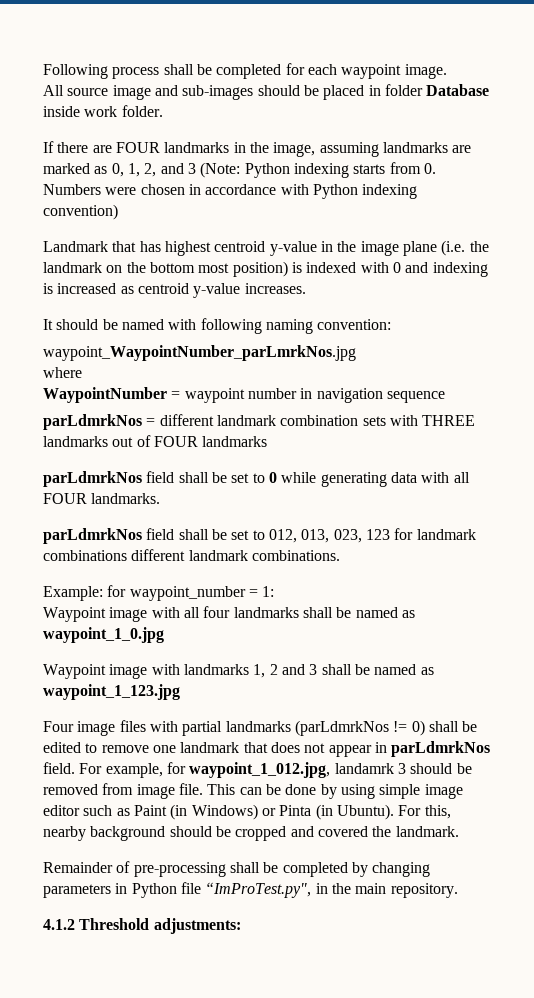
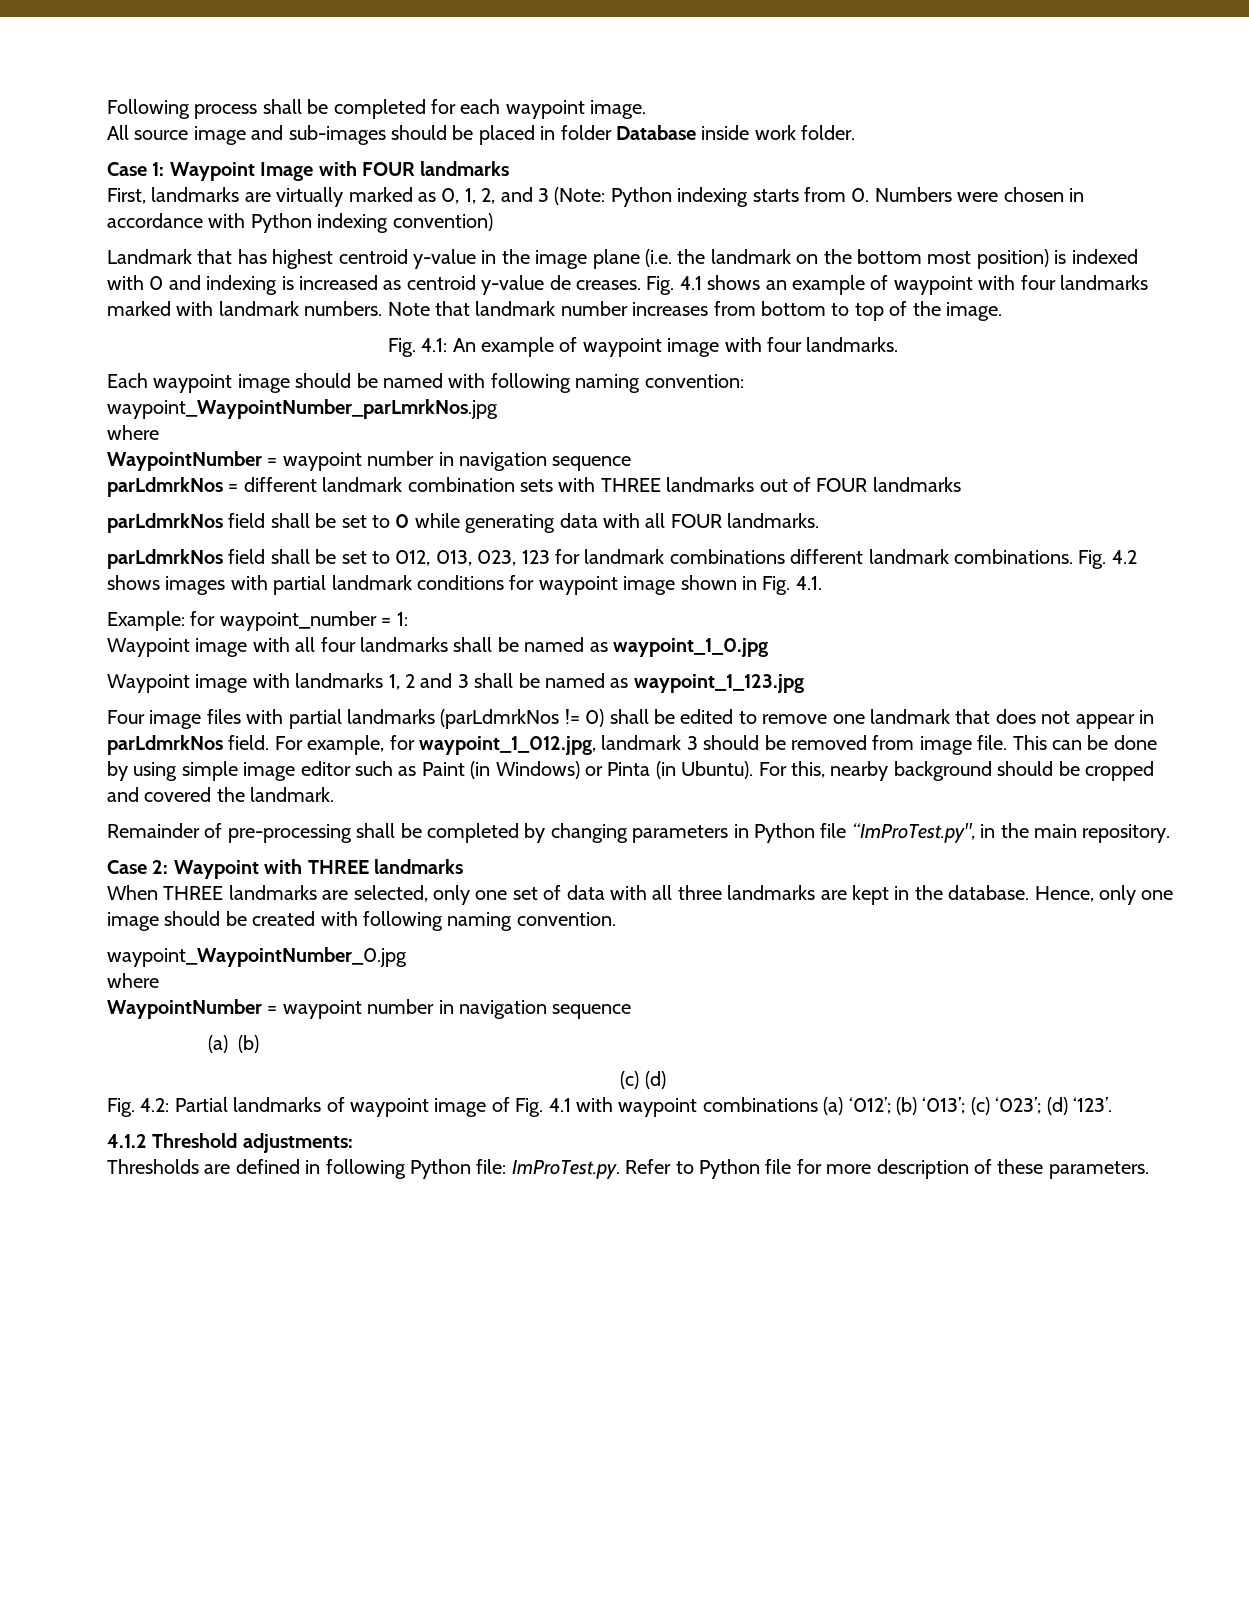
- If there are FOUR landmarks in the image, assuming landmarks are marked as 0, 1, 2, and 3 (Note: Python indexing starts from 0. Numbers were chosen in accordance with Python indexing convention)
+ Case 1: Waypoint Image with FOUR landmarks
+ First, landmarks are virtually marked as 0, 1, 2, and 3 (Note: Python indexing starts from 0. Numbers were chosen in accordance with Python indexing convention)
- Landmark that has highest centroid y-value in the image plane (i.e. the landmark on the bottom most position) is indexed with 0 and indexing is increased as centroid y-value increases.
- It should be named with following naming convention:
+ Landmark that has highest centroid y-value in the image plane (i.e. the landmark on the bottom most position) is indexed with 0 and indexing is increased as centroid y-value de creases. Fig. 4.1 shows an example of waypoint with four landmarks marked with landmark numbers. Note that landmark number increases from bottom to top of the image.
+ Fig. 4.1: An example of waypoint image with four landmarks.
+ Each waypoint image should be named with following naming convention:
+ Fig. 4.2 shows images with partial landmark conditions for waypoint image shown in Fig. 4.1.
- For example, for waypoint_1_012.jpg, landamrk 3 should be removed from image file.
+ For example, for waypoint_1_012.jpg, landmark 3 should be removed from image file.
+ Case 2: Waypoint with THREE landmarks
+ When THREE landmarks are selected, only one set of data with all three landmarks are kept in the database. Hence, only one image should be created with following naming convention.
+ waypoint_WaypointNumber_0.jpg
+ where
+ WaypointNumber = waypoint number in navigation sequence
+ (a) (b)
+ (c) (d)
+ Fig. 4.2: Partial landmarks of waypoint image of Fig. 4.1 with waypoint combinations (a) ‘012’; (b) ‘013’; (c) ‘023’; (d) ‘123’.
  4.1.2 Threshold adjustments:
+ Thresholds are defined in following Python file: ImProTest.py. Refer to Python file for more description of these parameters.

